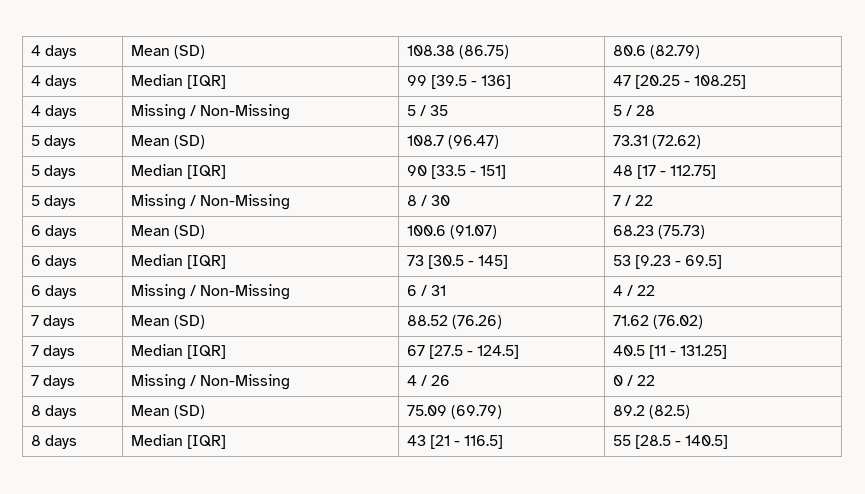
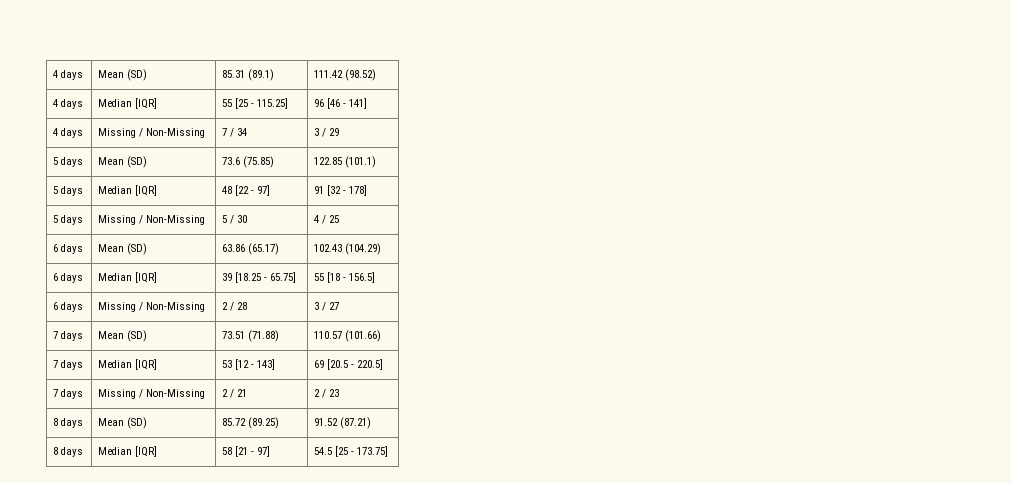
- 4 days | Mean (SD) | 108.38 (86.75) | 80.6 (82.79)
+ 4 days | Mean (SD) | 85.31 (89.1) | 111.42 (98.52)
- 4 days | Median [IQR] | 99 [39.5 - 136] | 47 [20.25 - 108.25]
+ 4 days | Median [IQR] | 55 [25 - 115.25] | 96 [46 - 141]
- 4 days | Missing / Non-Missing | 5 / 35 | 5 / 28
+ 4 days | Missing / Non-Missing | 7 / 34 | 3 / 29
- 5 days | Mean (SD) | 108.7 (96.47) | 73.31 (72.62)
+ 5 days | Mean (SD) | 73.6 (75.85) | 122.85 (101.1)
- 5 days | Median [IQR] | 90 [33.5 - 151] | 48 [17 - 112.75]
+ 5 days | Median [IQR] | 48 [22 - 97] | 91 [32 - 178]
- 5 days | Missing / Non-Missing | 8 / 30 | 7 / 22
+ 5 days | Missing / Non-Missing | 5 / 30 | 4 / 25
- 6 days | Mean (SD) | 100.6 (91.07) | 68.23 (75.73)
+ 6 days | Mean (SD) | 63.86 (65.17) | 102.43 (104.29)
- 6 days | Median [IQR] | 73 [30.5 - 145] | 53 [9.23 - 69.5]
+ 6 days | Median [IQR] | 39 [18.25 - 65.75] | 55 [18 - 156.5]
- 6 days | Missing / Non-Missing | 6 / 31 | 4 / 22
+ 6 days | Missing / Non-Missing | 2 / 28 | 3 / 27
- 7 days | Mean (SD) | 88.52 (76.26) | 71.62 (76.02)
+ 7 days | Mean (SD) | 73.51 (71.88) | 110.57 (101.66)
- 7 days | Median [IQR] | 67 [27.5 - 124.5] | 40.5 [11 - 131.25]
+ 7 days | Median [IQR] | 53 [12 - 143] | 69 [20.5 - 220.5]
- 7 days | Missing / Non-Missing | 4 / 26 | 0 / 22
+ 7 days | Missing / Non-Missing | 2 / 21 | 2 / 23
- 8 days | Mean (SD) | 75.09 (69.79) | 89.2 (82.5)
+ 8 days | Mean (SD) | 85.72 (89.25) | 91.52 (87.21)
- 8 days | Median [IQR] | 43 [21 - 116.5] | 55 [28.5 - 140.5]
+ 8 days | Median [IQR] | 58 [21 - 97] | 54.5 [25 - 173.75]

